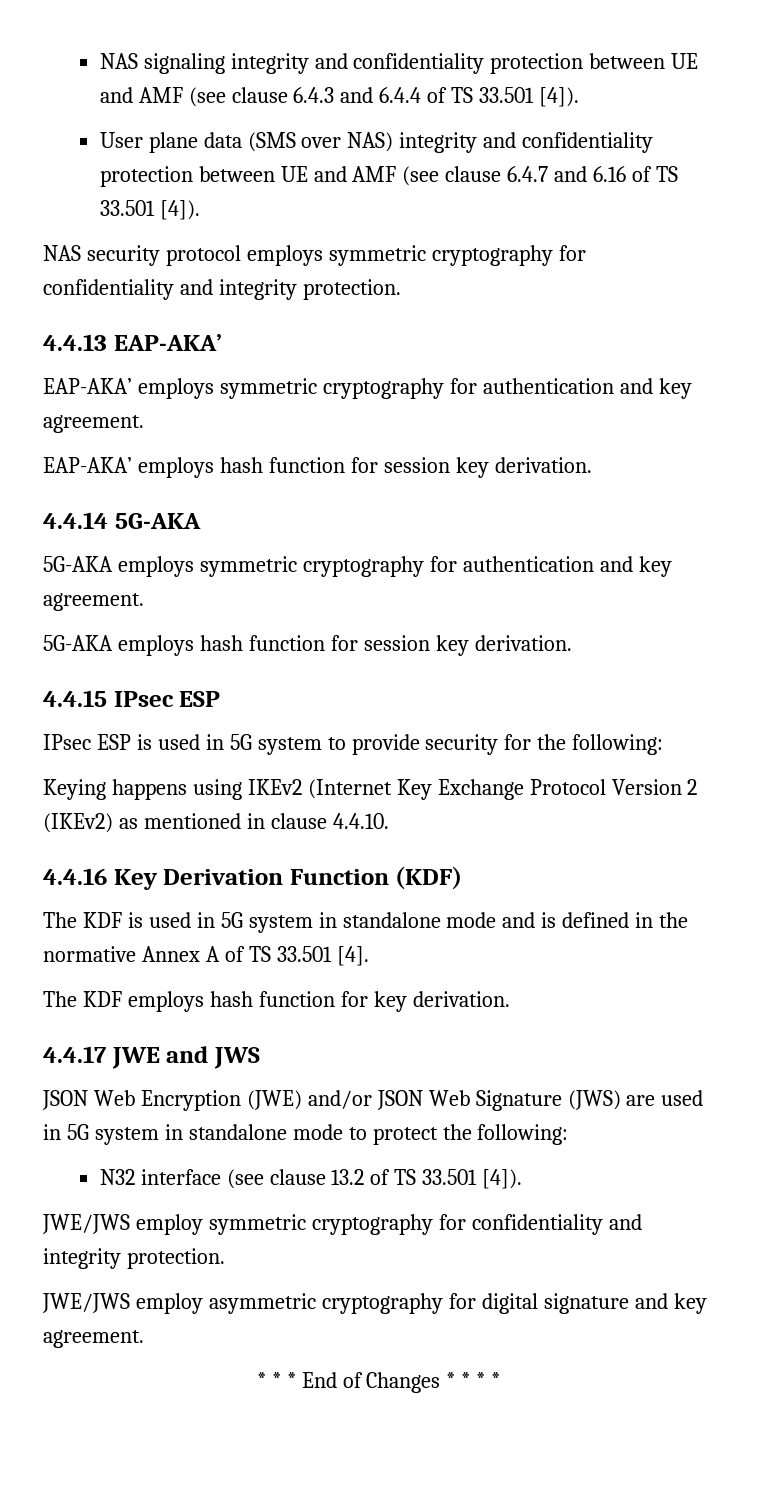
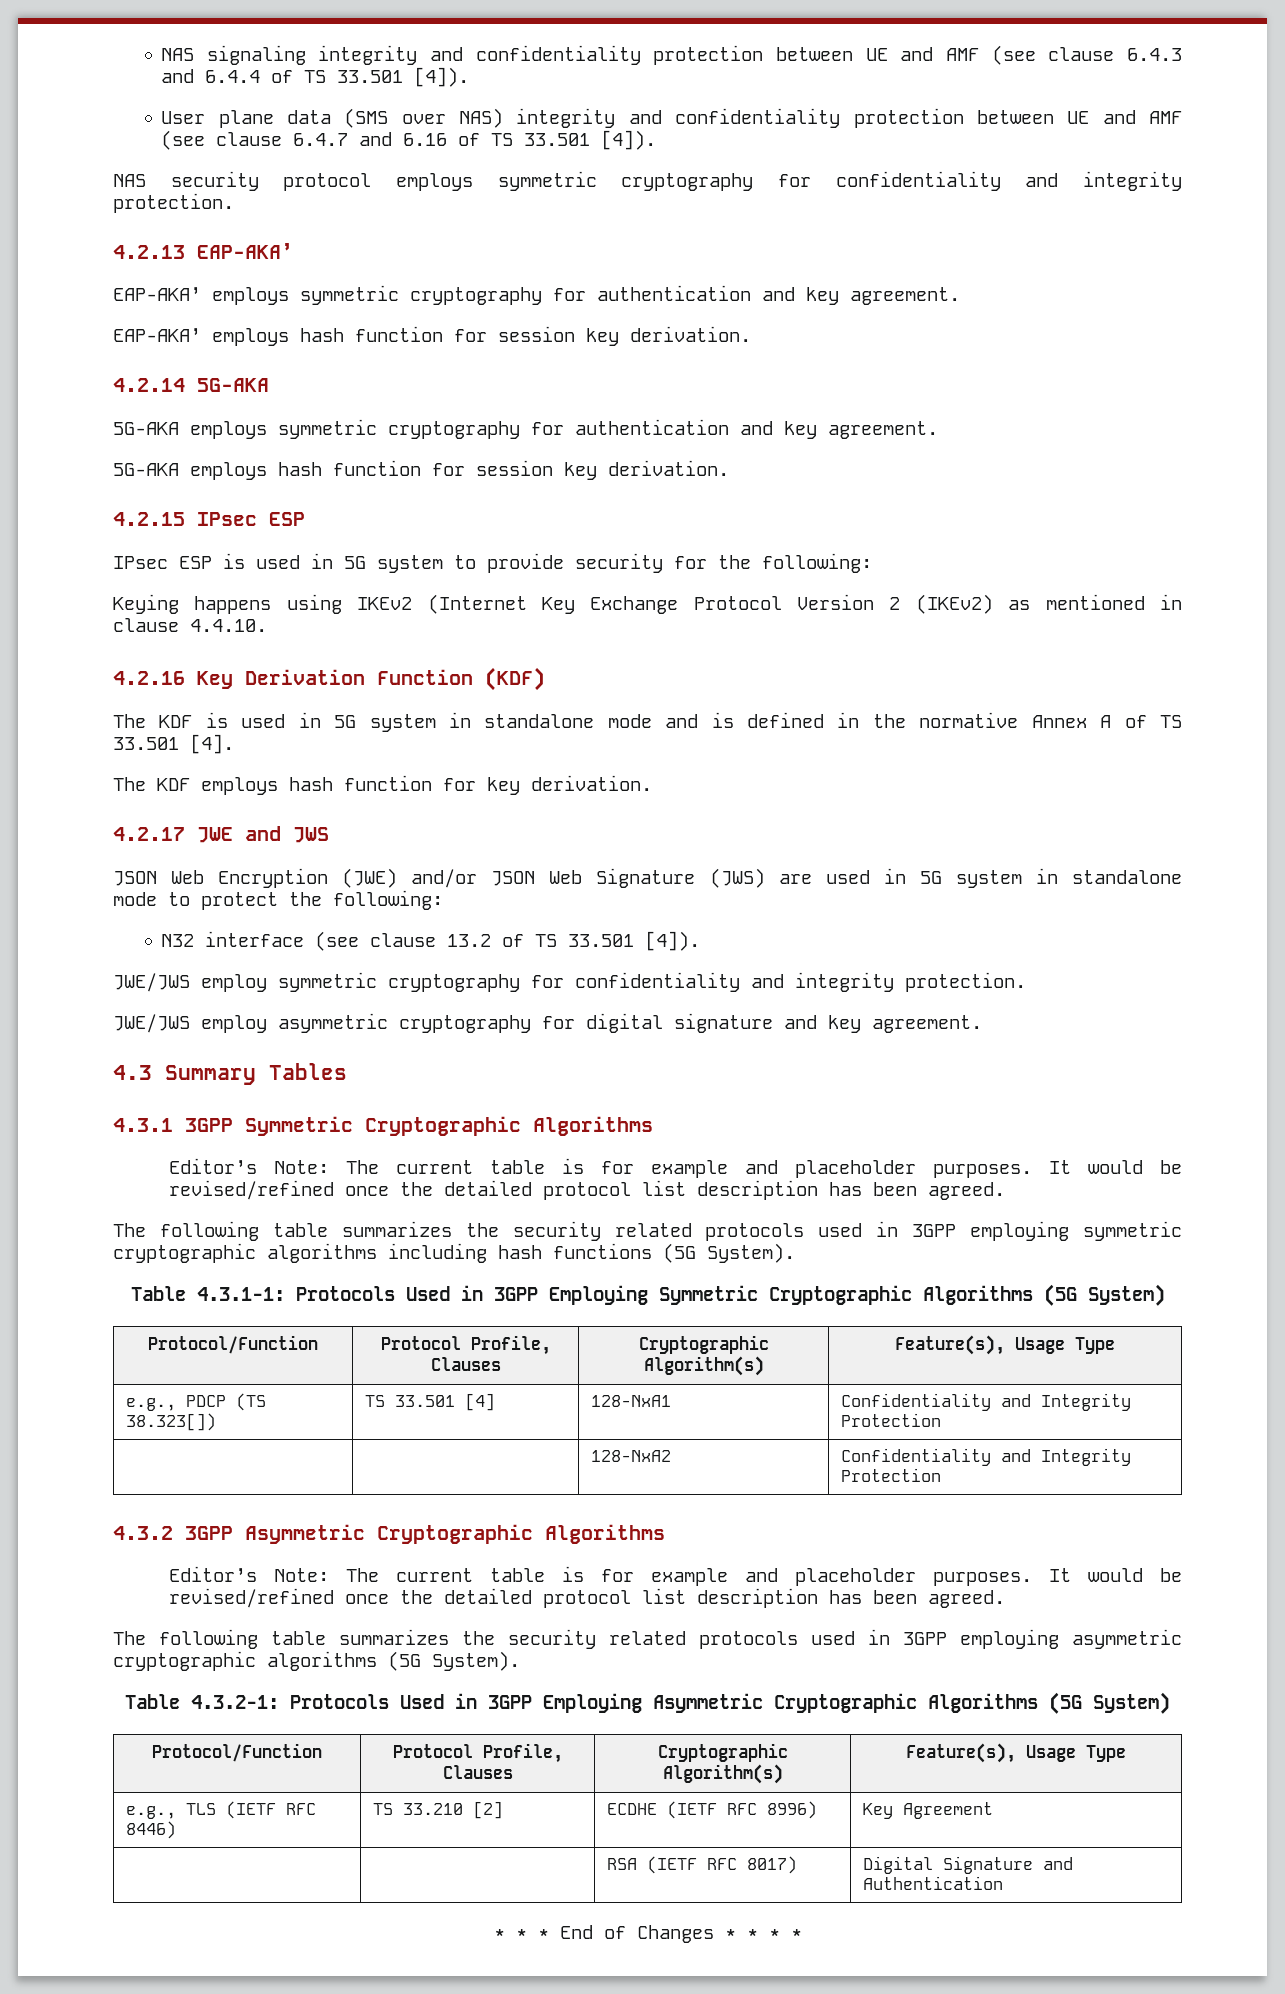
- 4.4.13 EAP-AKA’
+ 4.2.13 EAP-AKA’
- 4.4.14 5G-AKA
+ 4.2.14 5G-AKA
- 4.4.15 IPsec ESP
+ 4.2.15 IPsec ESP
- 4.4.16 Key Derivation Function (KDF)
+ 4.2.16 Key Derivation Function (KDF)
- 4.4.17 JWE and JWS
+ 4.2.17 JWE and JWS
+ 4.3 Summary Tables
+ 4.3.1 3GPP Symmetric Cryptographic Algorithms
+ Editor’s Note: The current table is for example and placeholder purposes. It would be revised/refined once the detailed protocol list description has been agreed.
+ The following table summarizes the security related protocols used in 3GPP employing symmetric cryptographic algorithms including hash functions (5G System).
+ Table 4.3.1-1: Protocols Used in 3GPP Employing Symmetric Cryptographic Algorithms (5G System)
+ Protocol/Function | Protocol Profile, Clauses | Cryptographic Algorithm(s) | Feature(s), Usage Type
+ e.g., PDCP (TS 38.323[]) | TS 33.501 [4] | 128-NxA1 | Confidentiality and Integrity Protection
+ | | 128-NxA2 | Confidentiality and Integrity Protection
+ 4.3.2 3GPP Asymmetric Cryptographic Algorithms
+ Editor’s Note: The current table is for example and placeholder purposes. It would be revised/refined once the detailed protocol list description has been agreed.
+ The following table summarizes the security related protocols used in 3GPP employing asymmetric cryptographic algorithms (5G System).
+ Table 4.3.2-1: Protocols Used in 3GPP Employing Asymmetric Cryptographic Algorithms (5G System)
+ Protocol/Function | Protocol Profile, Clauses | Cryptographic Algorithm(s) | Feature(s), Usage Type
+ e.g., TLS (IETF RFC 8446) | TS 33.210 [2] | ECDHE (IETF RFC 8996) | Key Agreement
+ | | RSA (IETF RFC 8017) | Digital Signature and Authentication

